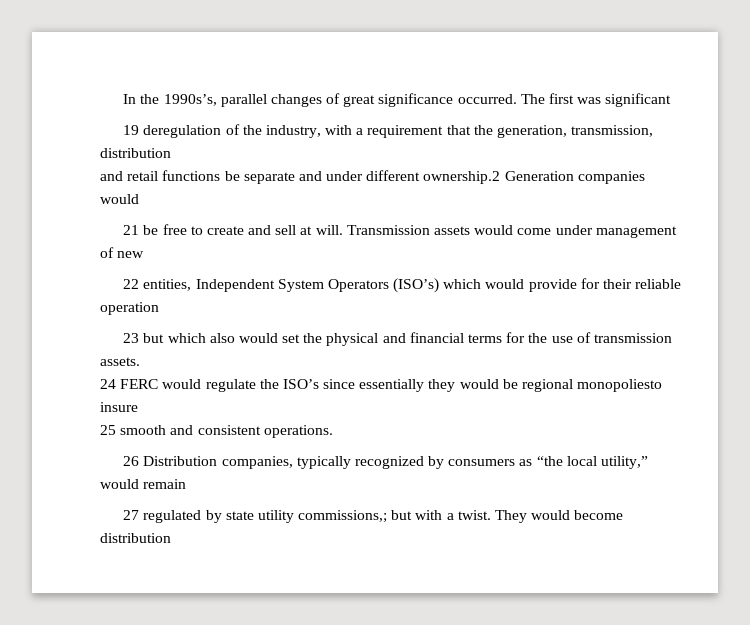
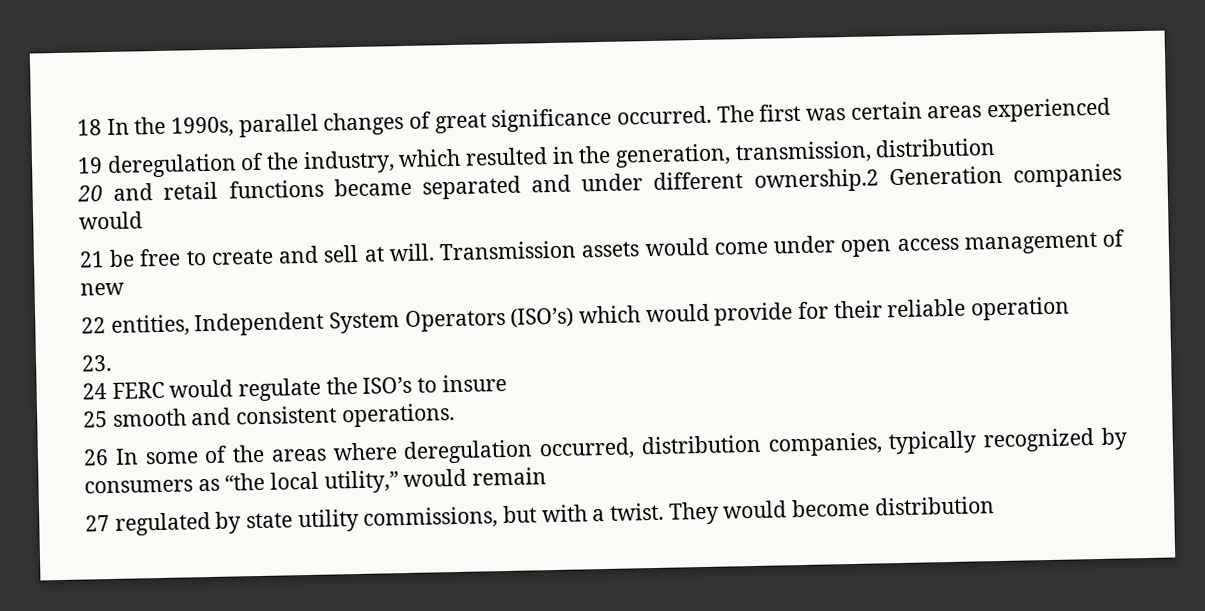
- In the 1990s’s, parallel changes of great significance occurred.
+ 18 In the 1990s, parallel changes of great significance occurred.
- The first was significant
+ The first was certain areas experienced
- 19 deregulation of the industry, with a requirement that the generation, transmission, distribution
+ 19 deregulation of the industry, which resulted in the generation, transmission, distribution
- and retail functions be separate and under different ownership.2 Generation companies would
+ 20 and retail functions became separated and under different ownership.2 Generation companies would
- Transmission assets would come under management of new
+ Transmission assets would come under open access management of new
- 23 but which also would set the physical and financial terms for the use of transmission assets.
+ 23.
- 24 FERC would regulate the ISO’s since essentially they would be regional monopoliesto insure
+ 24 FERC would regulate the ISO’s to insure
- 26 Distribution companies, typically recognized by consumers as “the local utility,” would remain
+ 26 In some of the areas where deregulation occurred, distribution companies, typically recognized by consumers as “the local utility,” would remain
- 27 regulated by state utility commissions,; but with a twist.
+ 27 regulated by state utility commissions, but with a twist.

